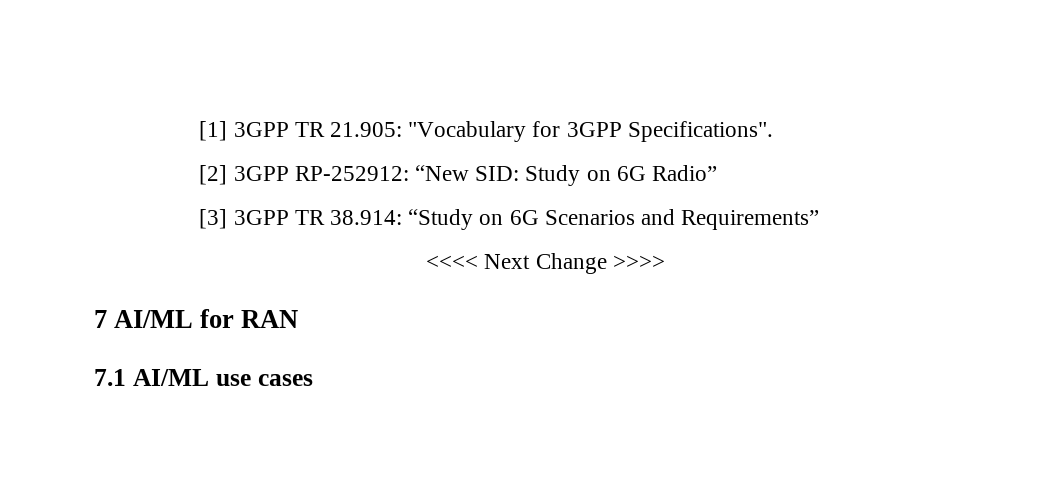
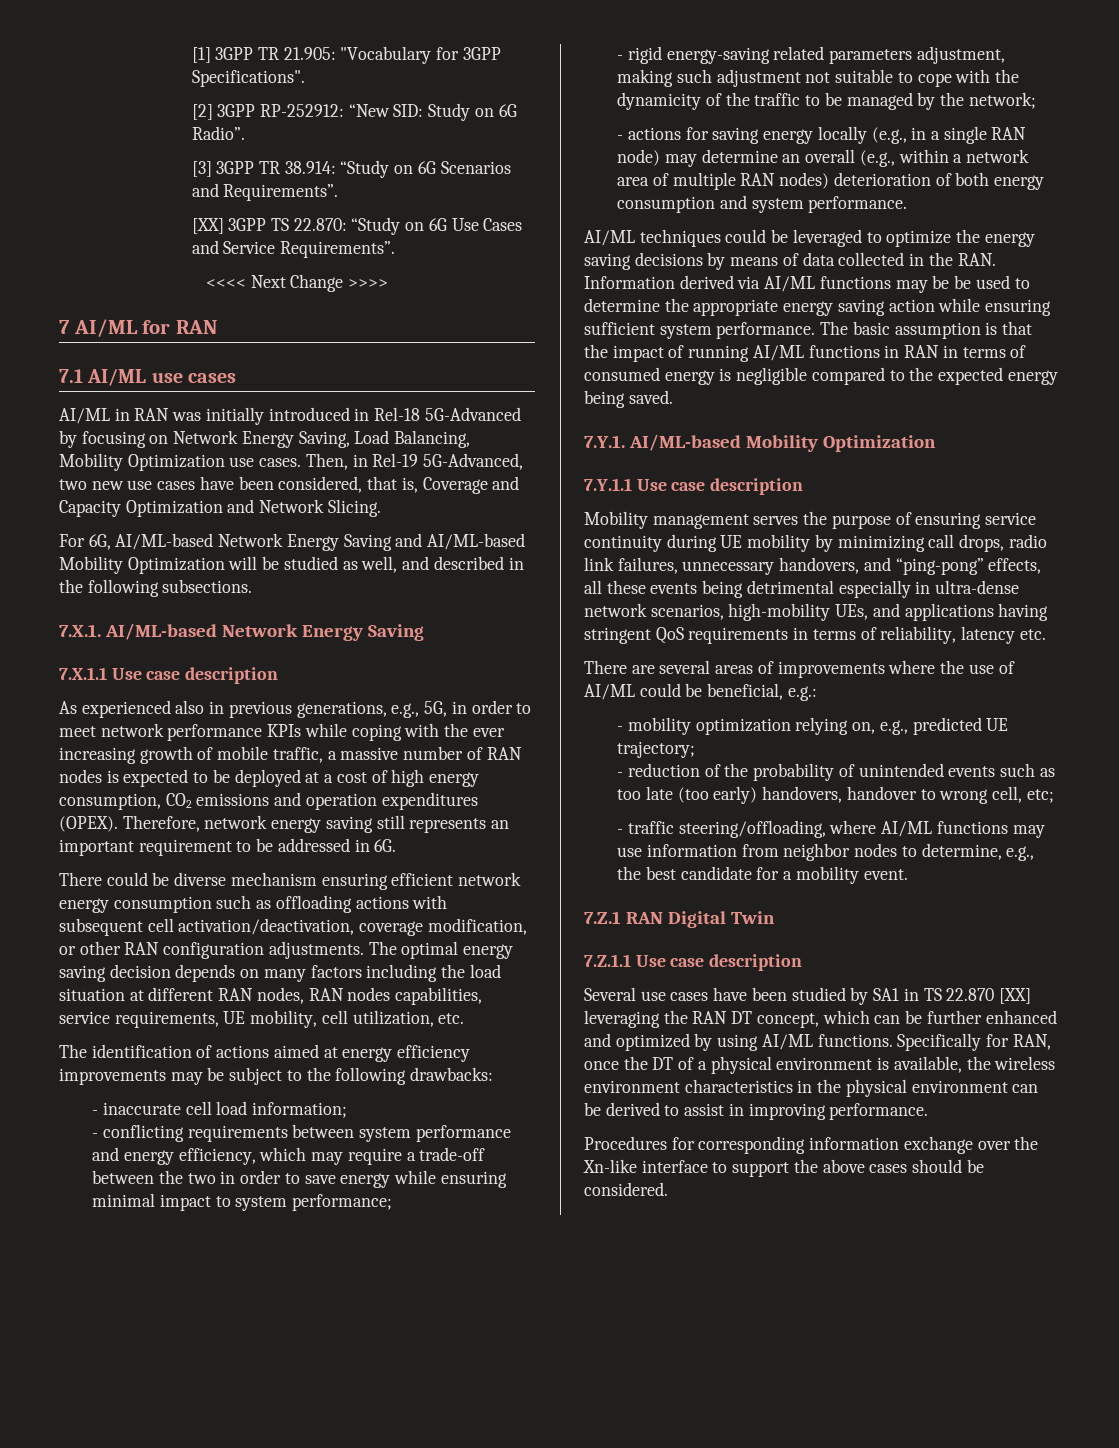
- [2] 3GPP RP-252912: “New SID: Study on 6G Radio”
+ [2] 3GPP RP-252912: “New SID: Study on 6G Radio”.
- [3] 3GPP TR 38.914: “Study on 6G Scenarios and Requirements”
+ [3] 3GPP TR 38.914: “Study on 6G Scenarios and Requirements”.
+ [XX] 3GPP TS 22.870: “Study on 6G Use Cases and Service Requirements”.
+ AI/ML in RAN was initially introduced in Rel-18 5G-Advanced by focusing on Network Energy Saving, Load Balancing, Mobility Optimization use cases. Then, in Rel-19 5G-Advanced, two new use cases have been considered, that is, Coverage and Capacity Optimization and Network Slicing.
+ For 6G, AI/ML-based Network Energy Saving and AI/ML-based Mobility Optimization will be studied as well, and described in the following subsections.
+ 7.X.1. AI/ML-based Network Energy Saving
+ 7.X.1.1 Use case description
+ As experienced also in previous generations, e.g., 5G, in order to meet network performance KPIs while coping with the ever increasing growth of mobile traffic, a massive number of RAN nodes is expected to be deployed at a cost of high energy consumption, CO2 emissions and operation expenditures (OPEX). Therefore, network energy saving still represents an important requirement to be addressed in 6G.
+ There could be diverse mechanism ensuring efficient network energy consumption such as offloading actions with subsequent cell activation/deactivation, coverage modification, or other RAN configuration adjustments. The optimal energy saving decision depends on many factors including the load situation at different RAN nodes, RAN nodes capabilities, service requirements, UE mobility, cell utilization, etc.
+ The identification of actions aimed at energy efficiency improvements may be subject to the following drawbacks:
+ - inaccurate cell load information;
+ - conflicting requirements between system performance and energy efficiency, which may require a trade-off between the two in order to save energy while ensuring minimal impact to system performance;
+ - rigid energy-saving related parameters adjustment, making such adjustment not suitable to cope with the dynamicity of the traffic to be managed by the network;
+ - actions for saving energy locally (e.g., in a single RAN node) may determine an overall (e.g., within a network area of multiple RAN nodes) deterioration of both energy consumption and system performance.
+ AI/ML techniques could be leveraged to optimize the energy saving decisions by means of data collected in the RAN. Information derived via AI/ML functions may be be used to determine the appropriate energy saving action while ensuring sufficient system performance. The basic assumption is that the impact of running AI/ML functions in RAN in terms of consumed energy is negligible compared to the expected energy being saved.
+ 7.Y.1. AI/ML-based Mobility Optimization
+ 7.Y.1.1 Use case description
+ Mobility management serves the purpose of ensuring service continuity during UE mobility by minimizing call drops, radio link failures, unnecessary handovers, and “ping-pong” effects, all these events being detrimental especially in ultra-dense network scenarios, high-mobility UEs, and applications having stringent QoS requirements in terms of reliability, latency etc.
+ There are several areas of improvements where the use of AI/ML could be beneficial, e.g.:
+ - mobility optimization relying on, e.g., predicted UE trajectory;
+ - reduction of the probability of unintended events such as too late (too early) handovers, handover to wrong cell, etc;
+ - traffic steering/offloading, where AI/ML functions may use information from neighbor nodes to determine, e.g., the best candidate for a mobility event.
+ 7.Z.1 RAN Digital Twin
+ 7.Z.1.1 Use case description
+ Several use cases have been studied by SA1 in TS 22.870 [XX] leveraging the RAN DT concept, which can be further enhanced and optimized by using AI/ML functions. Specifically for RAN, once the DT of a physical environment is available, the wireless environment characteristics in the physical environment can be derived to assist in improving performance.
+ Procedures for corresponding information exchange over the Xn-like interface to support the above cases should be considered.

